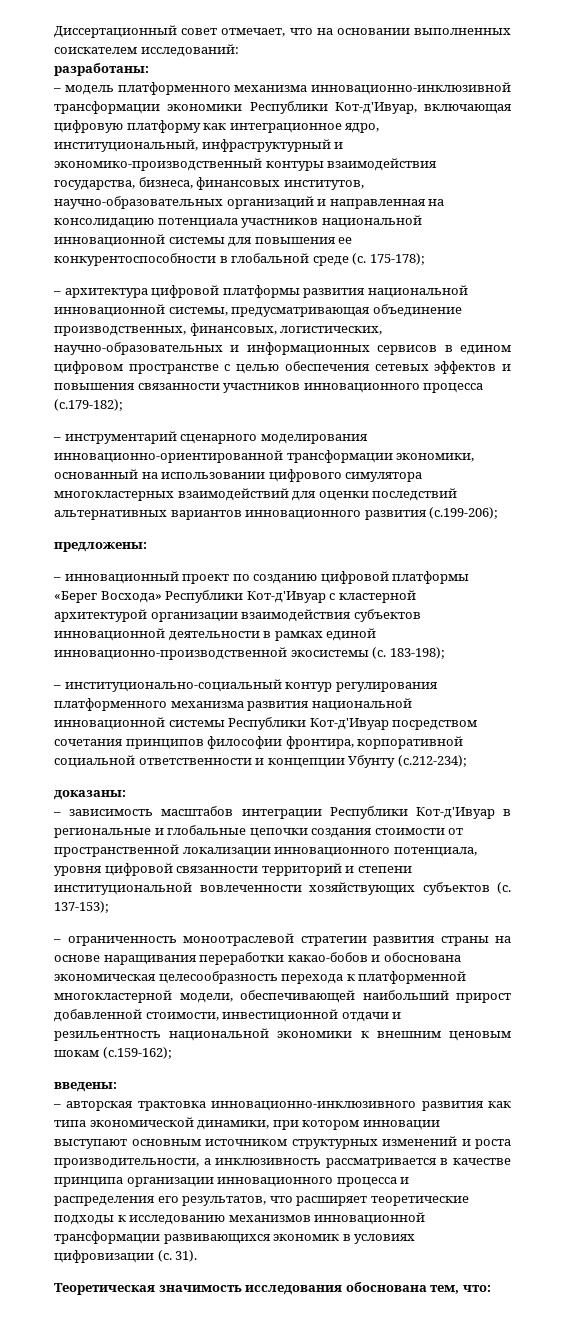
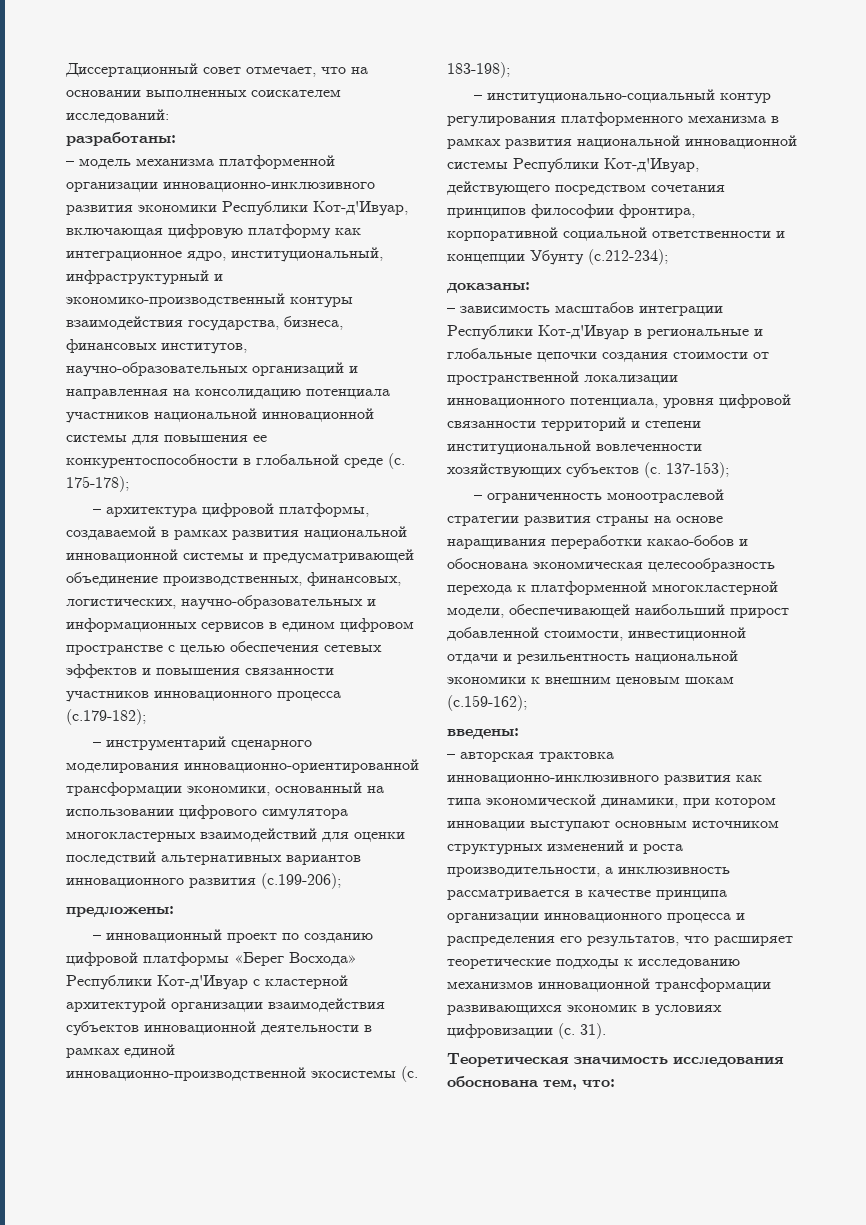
- – модель платформенного механизма инновационно-инклюзивной трансформации экономики Республики Кот-д'Ивуар, включающая цифровую платформу как интеграционное ядро, институциональный, инфраструктурный и экономико-производственный контуры взаимодействия государства, бизнеса, финансовых институтов, научно-образовательных организаций и направленная на консолидацию потенциала участников национальной инновационной системы для повышения ее конкурентоспособности в глобальной среде (с.
+ – модель механизма платформенной организации инновационно-инклюзивного развития экономики Республики Кот-д'Ивуар, включающая цифровую платформу как интеграционное ядро, институциональный, инфраструктурный и экономико-производственный контуры взаимодействия государства, бизнеса, финансовых институтов, научно-образовательных организаций и направленная на консолидацию потенциала участников национальной инновационной системы для повышения ее конкурентоспособности в глобальной среде (с.
- – архитектура цифровой платформы развития национальной инновационной системы, предусматривающая объединение производственных, финансовых, логистических, научно-образовательных и информационных сервисов в едином цифровом пространстве с целью обеспечения сетевых эффектов и повышения связанности участников инновационного процесса (с.179-182);
+ – архитектура цифровой платформы, создаваемой в рамках развития национальной инновационной системы и предусматривающей объединение производственных, финансовых, логистических, научно-образовательных и информационных сервисов в едином цифровом пространстве с целью обеспечения сетевых эффектов и повышения связанности участников инновационного процесса (с.179-182);
- – институционально-социальный контур регулирования платформенного механизма развития национальной инновационной системы Республики Кот-д'Ивуар посредством сочетания принципов философии фронтира, корпоративной социальной ответственности и концепции Убунту (с.212-234);
+ – институционально-социальный контур регулирования платформенного механизма в рамках развития национальной инновационной системы Республики Кот-д'Ивуар, действующего посредством сочетания принципов философии фронтира, корпоративной социальной ответственности и концепции Убунту (с.212-234);

